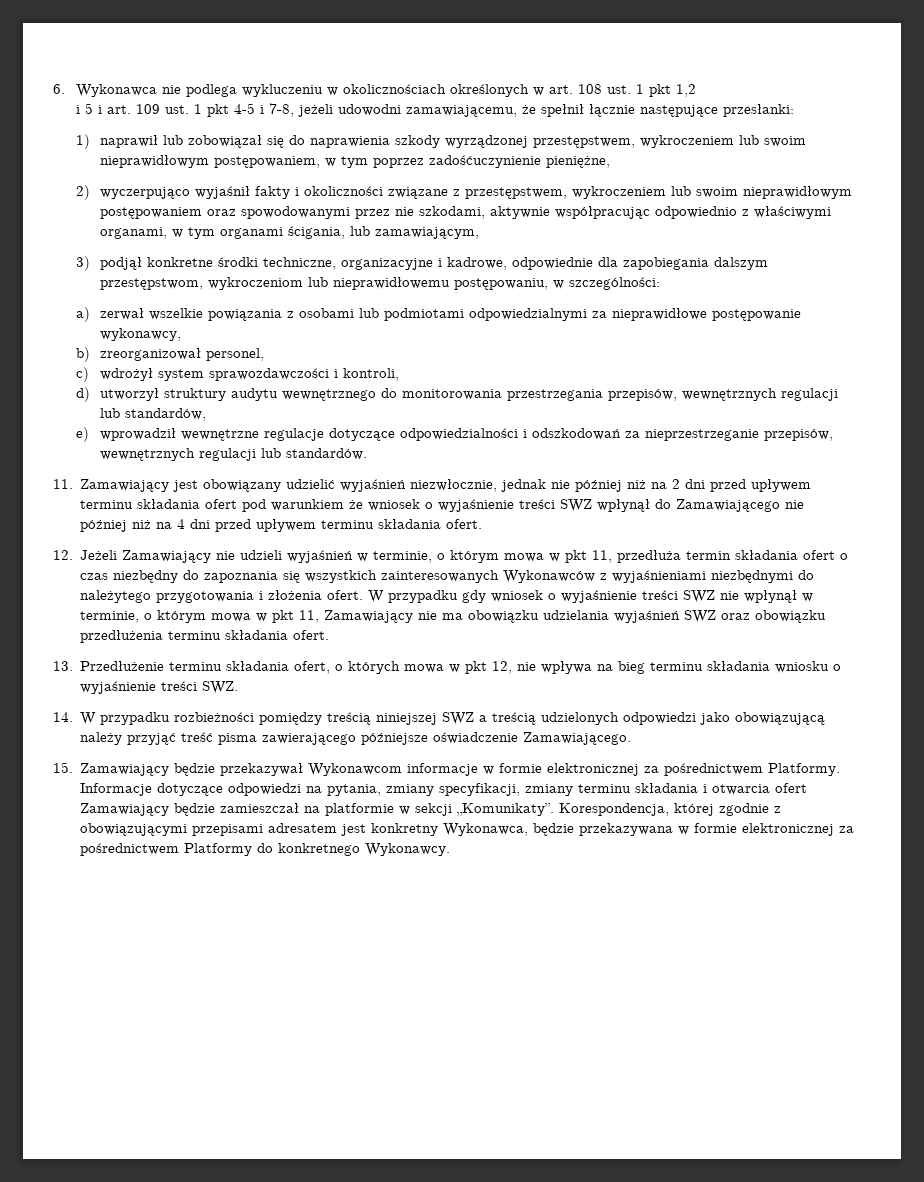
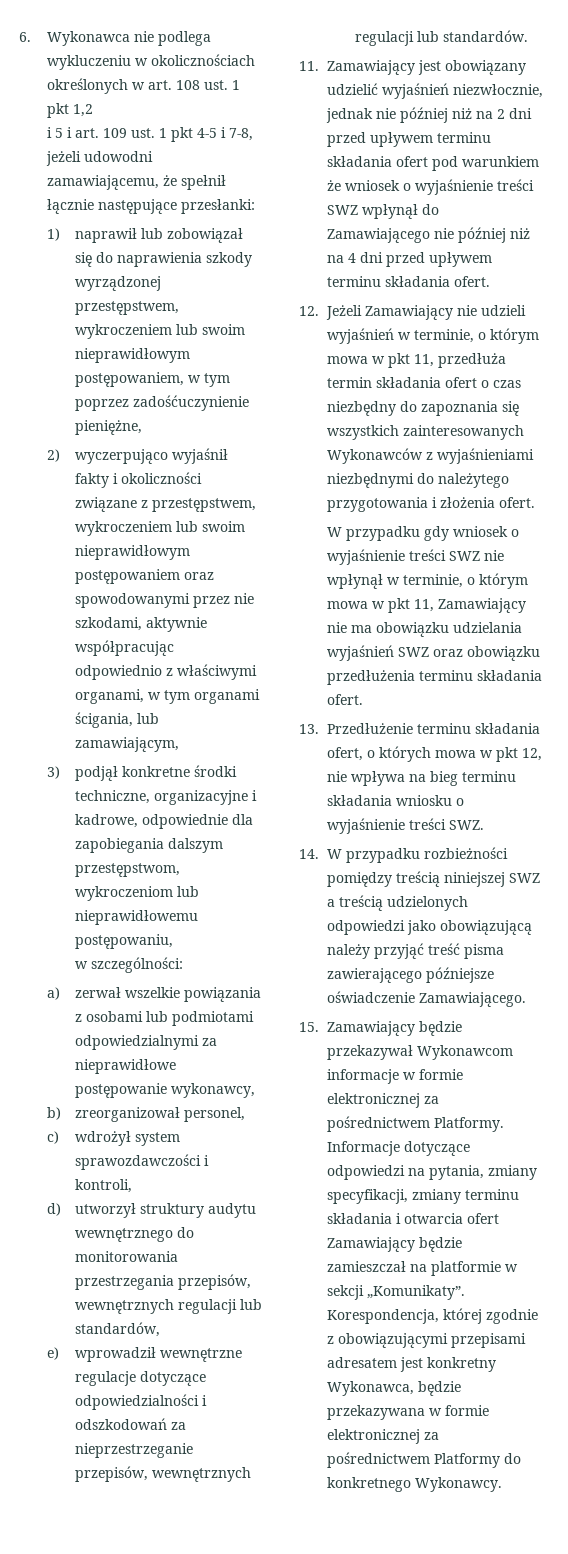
- 3) podjął konkretne środki techniczne, organizacyjne i kadrowe, odpowiednie dla zapobiegania dalszym przestępstwom, wykroczeniom lub nieprawidłowemu postępowaniu, w szczególności:
+ 3) podjął konkretne środki techniczne, organizacyjne i kadrowe, odpowiednie dla zapobiegania dalszym przestępstwom, wykroczeniom lub nieprawidłowemu postępowaniu,
+ w szczególności:
- 12. Jeżeli Zamawiający nie udzieli wyjaśnień w terminie, o którym mowa w pkt 11, przedłuża termin składania ofert o czas niezbędny do zapoznania się wszystkich zainteresowanych Wykonawców z wyjaśnieniami niezbędnymi do należytego przygotowania i złożenia ofert. W przypadku gdy wniosek o wyjaśnienie treści SWZ nie wpłynął w terminie, o którym mowa w pkt 11, Zamawiający nie ma obowiązku udzielania wyjaśnień SWZ oraz obowiązku przedłużenia terminu składania ofert.
+ 12. Jeżeli Zamawiający nie udzieli wyjaśnień w terminie, o którym mowa w pkt 11, przedłuża termin składania ofert o czas niezbędny do zapoznania się wszystkich zainteresowanych Wykonawców z wyjaśnieniami niezbędnymi do należytego przygotowania i złożenia ofert.
+ W przypadku gdy wniosek o wyjaśnienie treści SWZ nie wpłynął w terminie, o którym mowa w pkt 11, Zamawiający nie ma obowiązku udzielania wyjaśnień SWZ oraz obowiązku przedłużenia terminu składania ofert.

